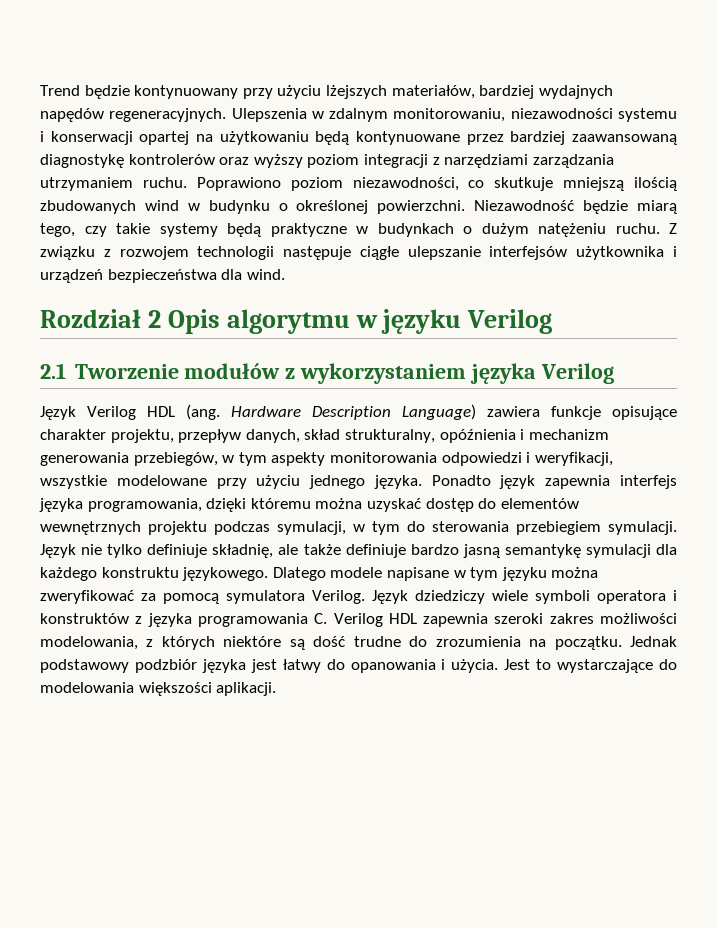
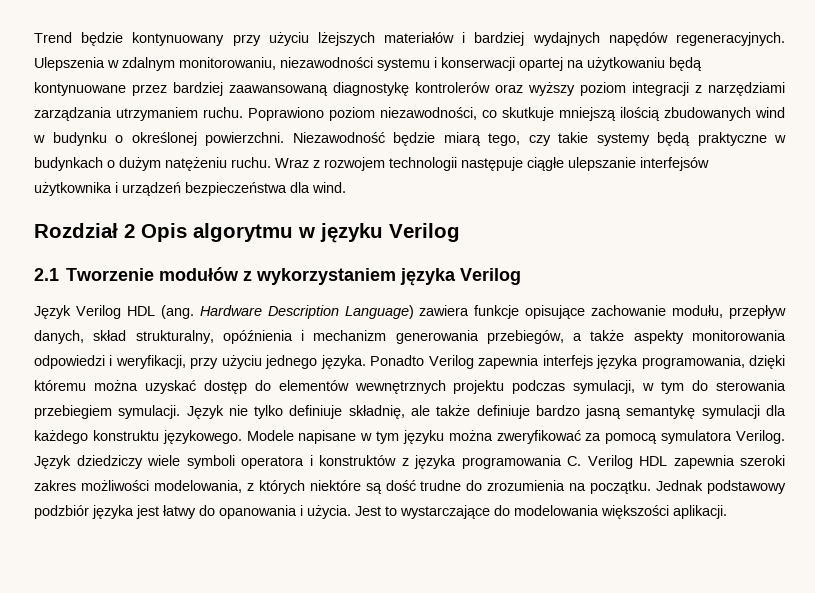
- Trend będzie kontynuowany przy użyciu lżejszych materiałów, bardziej wydajnych napędów regeneracyjnych.
+ Trend będzie kontynuowany przy użyciu lżejszych materiałów i bardziej wydajnych napędów regeneracyjnych.
- Z związku z rozwojem technologii następuje ciągłe ulepszanie interfejsów użytkownika i urządzeń bezpieczeństwa dla wind.
+ Wraz z rozwojem technologii następuje ciągłe ulepszanie interfejsów użytkownika i urządzeń bezpieczeństwa dla wind.
- Hardware Description Language) zawiera funkcje opisujące charakter projektu, przepływ danych, skład strukturalny, opóźnienia i mechanizm generowania przebiegów, w tym aspekty monitorowania odpowiedzi i weryfikacji, wszystkie modelowane przy użyciu jednego języka.
+ Hardware Description Language) zawiera funkcje opisujące zachowanie modułu, przepływ danych, skład strukturalny, opóźnienia i mechanizm generowania przebiegów, a także aspekty monitorowania odpowiedzi i weryfikacji, przy użyciu jednego języka.
- Ponadto język zapewnia interfejs języka programowania, dzięki któremu można uzyskać dostęp do elementów wewnętrznych projektu podczas symulacji, w tym do sterowania przebiegiem symulacji.
+ Ponadto Verilog zapewnia interfejs języka programowania, dzięki któremu można uzyskać dostęp do elementów wewnętrznych projektu podczas symulacji, w tym do sterowania przebiegiem symulacji.
- Dlatego modele napisane w tym języku można zweryfikować za pomocą symulatora Verilog.
+ Modele napisane w tym języku można zweryfikować za pomocą symulatora Verilog.

